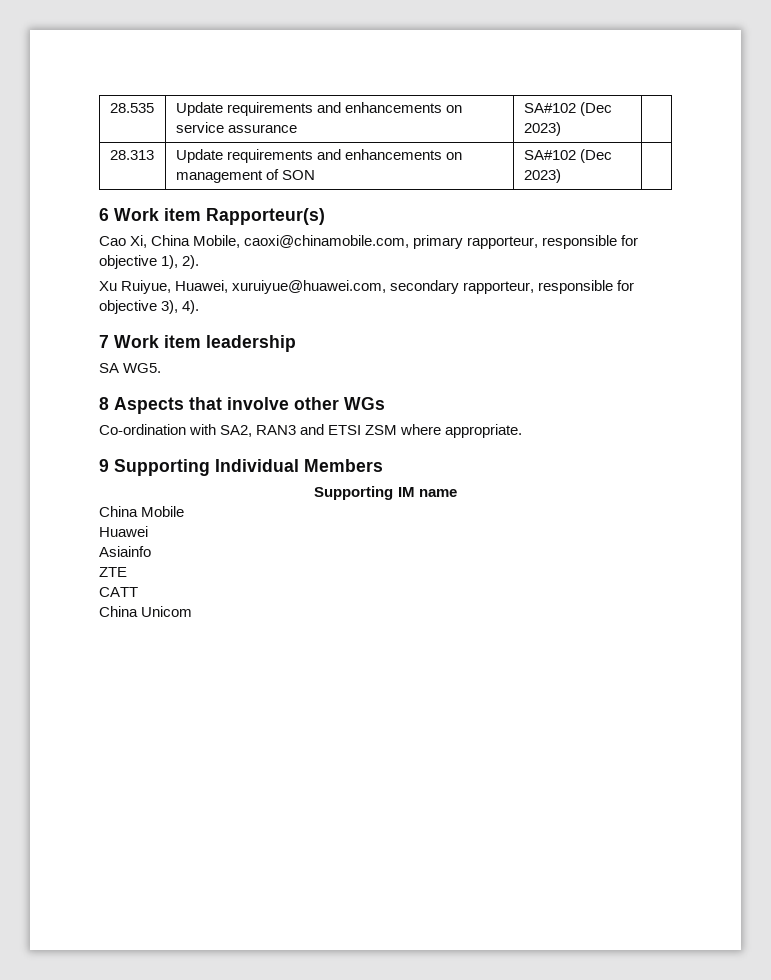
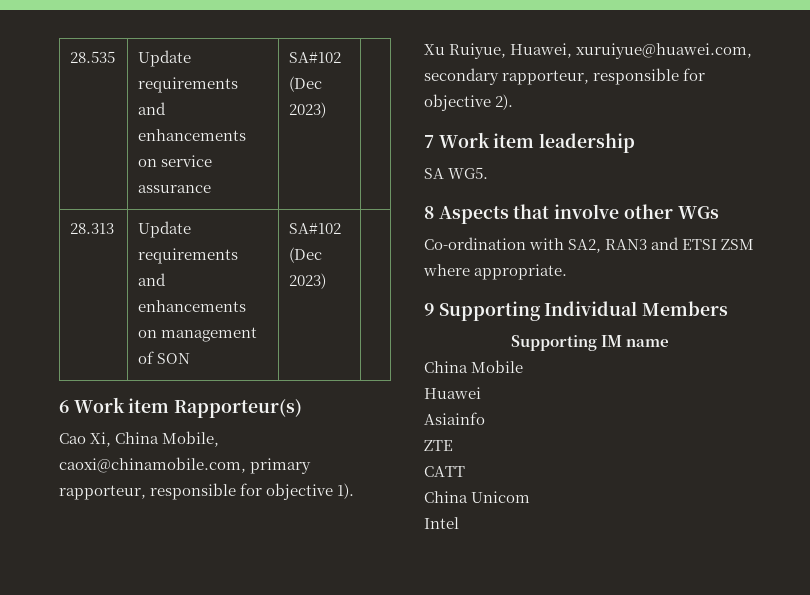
- Cao Xi, China Mobile, caoxi@chinamobile.com, primary rapporteur, responsible for objective 1), 2).
+ Cao Xi, China Mobile, caoxi@chinamobile.com, primary rapporteur, responsible for objective 1).
- Xu Ruiyue, Huawei, xuruiyue@huawei.com, secondary rapporteur, responsible for objective 3), 4).
+ Xu Ruiyue, Huawei, xuruiyue@huawei.com, secondary rapporteur, responsible for objective 2).
+ Intel

